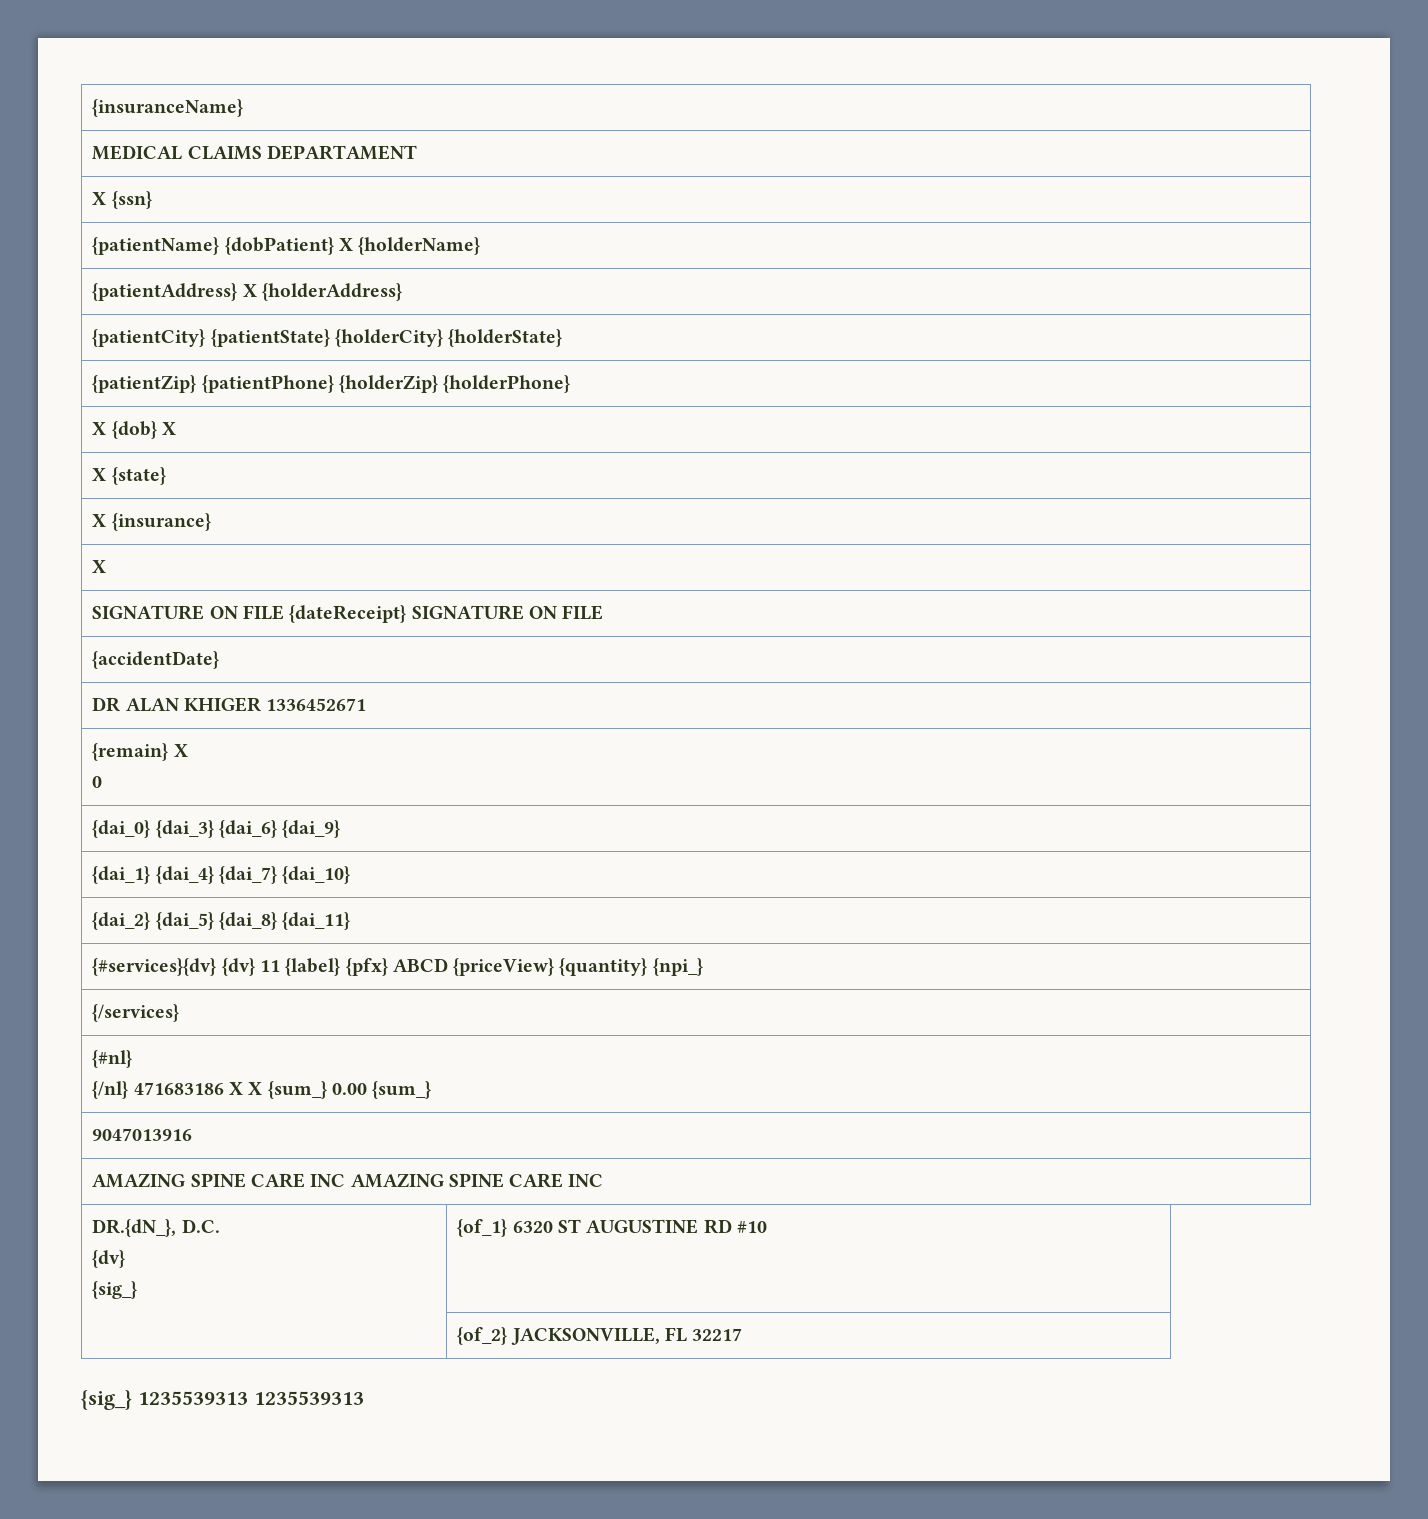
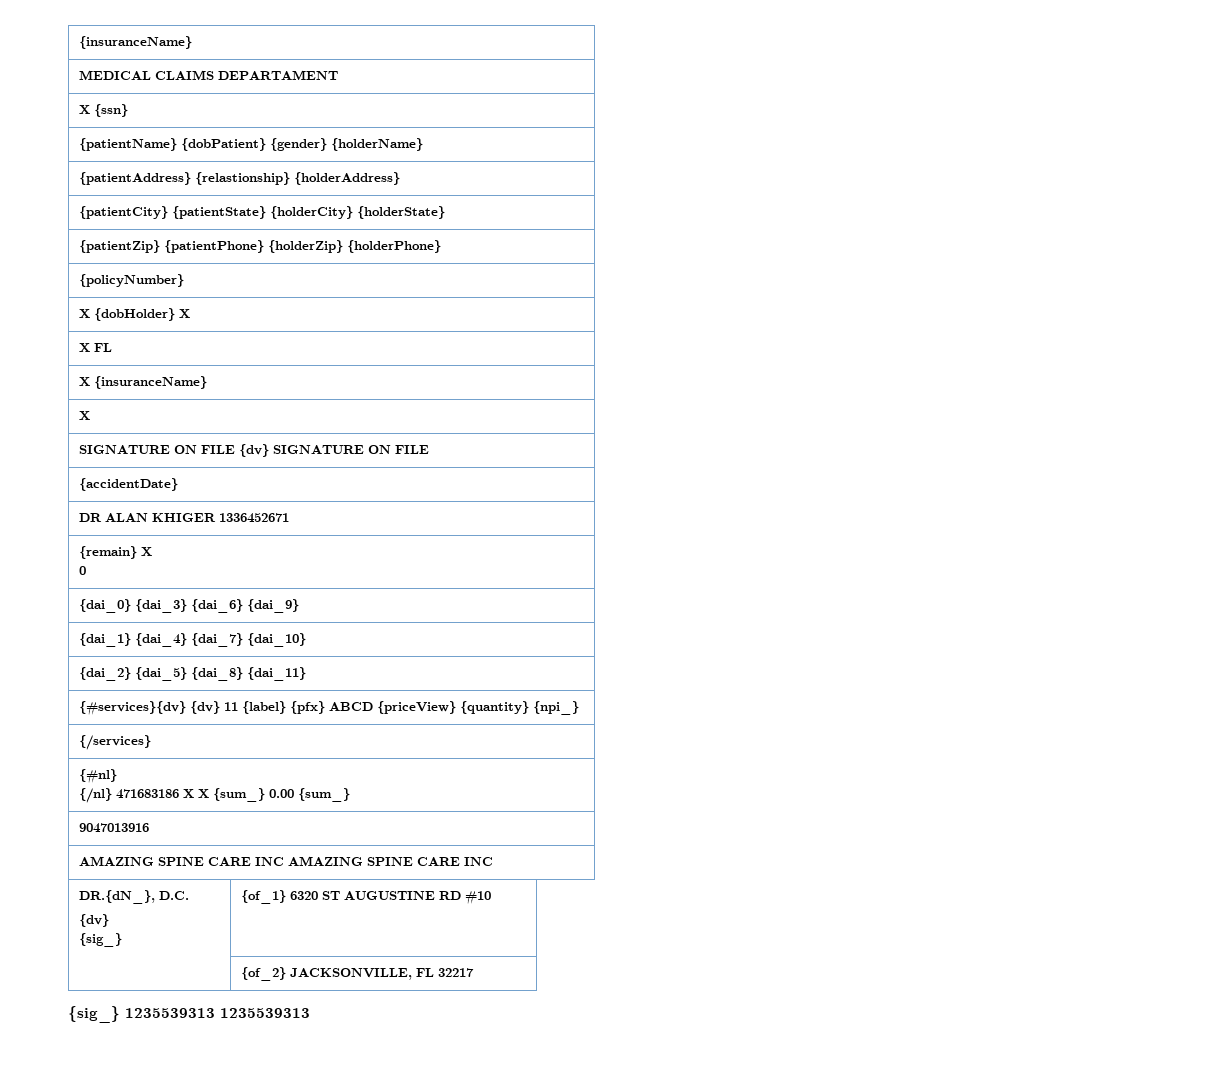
- {patientName} {dobPatient} X {holderName}
+ {patientName} {dobPatient} {gender} {holderName}
- {patientAddress} X {holderAddress}
+ {patientAddress} {relastionship} {holderAddress}
- X {dob} X
+ {policyNumber}
+ X {dobHolder} X
- X {state}
- X {insurance}
+ X FL
+ X {insuranceName}
- SIGNATURE ON FILE {dateReceipt} SIGNATURE ON FILE
+ SIGNATURE ON FILE {dv} SIGNATURE ON FILE

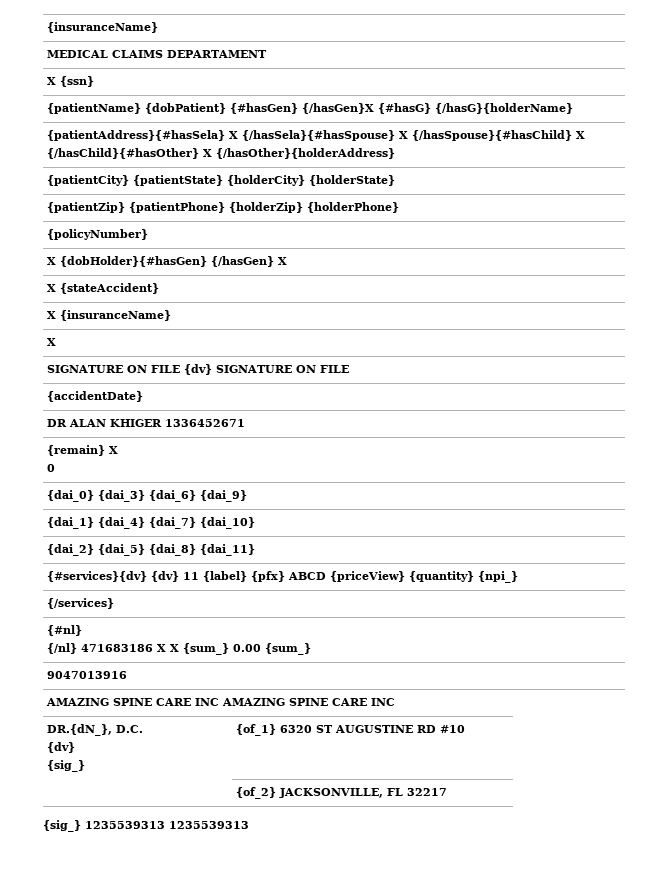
- {patientName} {dobPatient} {gender} {holderName}
- {patientAddress} {relastionship} {holderAddress}
+ {patientName} {dobPatient} {#hasGen} {/hasGen}X {#hasG} {/hasG}{holderName}
+ {patientAddress}{#hasSela} X {/hasSela}{#hasSpouse} X {/hasSpouse}{#hasChild} X {/hasChild}{#hasOther} X {/hasOther}{holderAddress}
- X {dobHolder} X
+ X {dobHolder}{#hasGen} {/hasGen} X
- X FL
+ X {stateAccident}

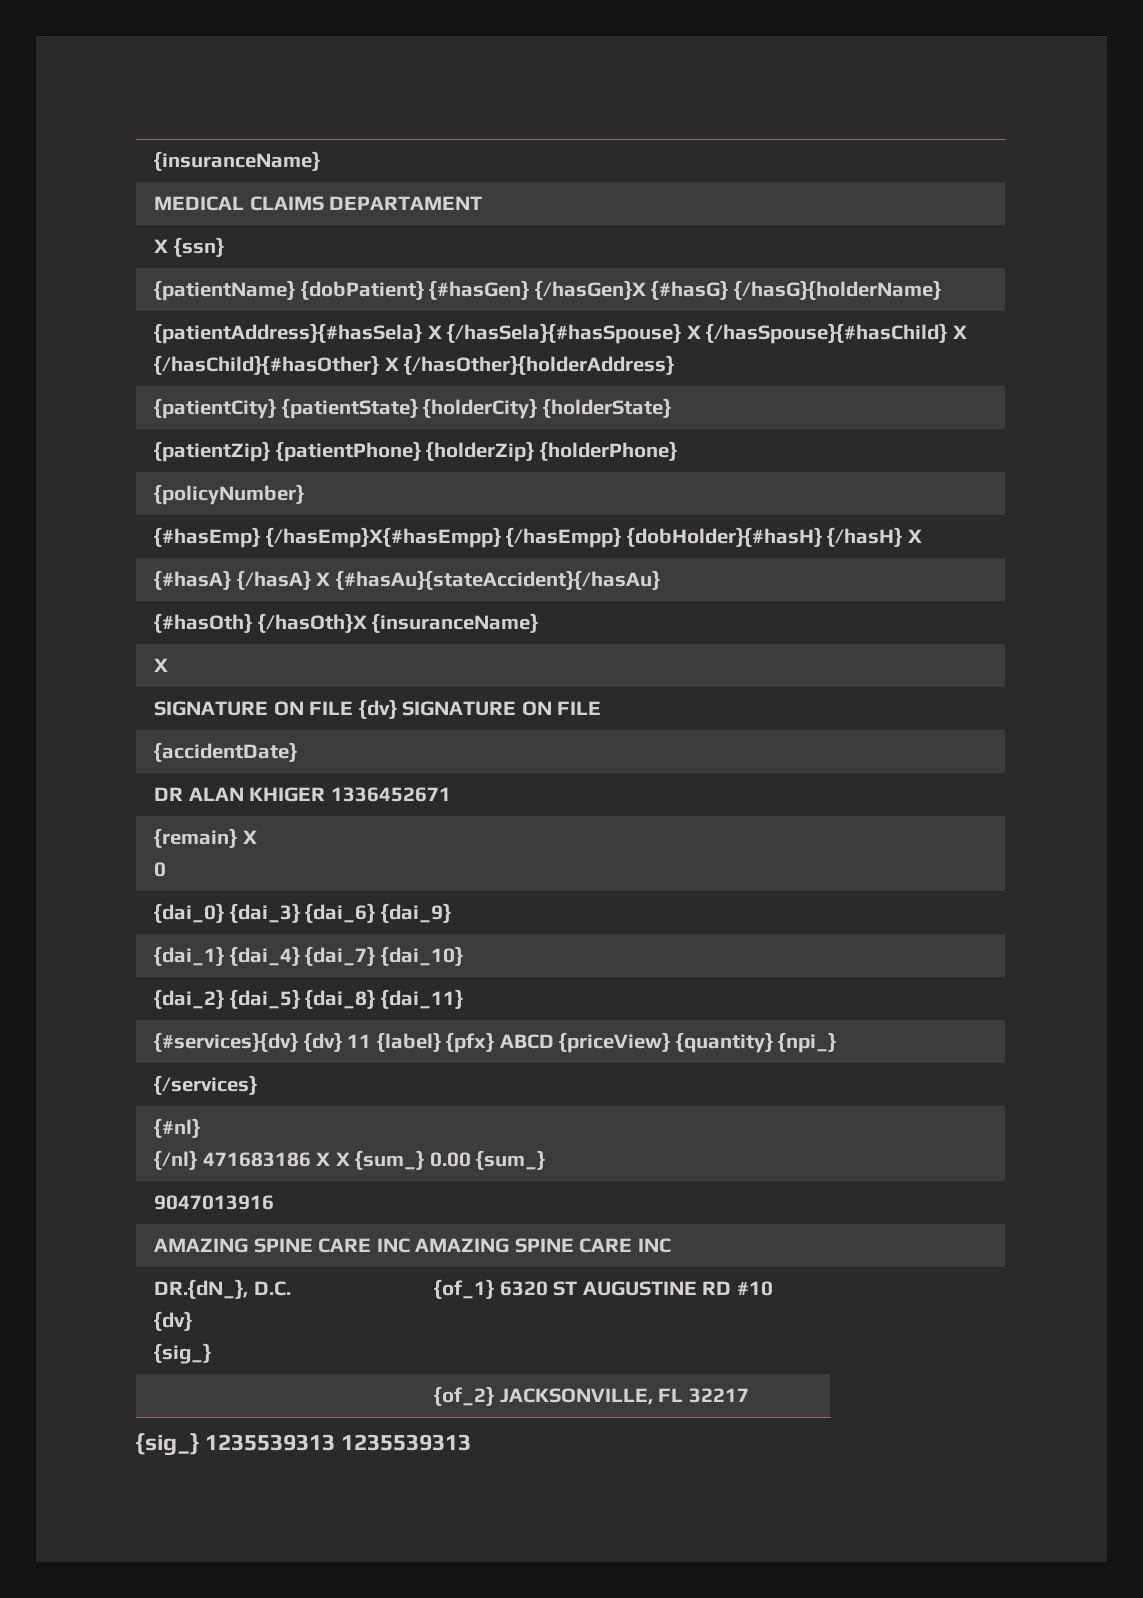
- X {dobHolder}{#hasGen} {/hasGen} X
- X {stateAccident}
- X {insuranceName}
+ {#hasEmp} {/hasEmp}X{#hasEmpp} {/hasEmpp} {dobHolder}{#hasH} {/hasH} X
+ {#hasA} {/hasA} X {#hasAu}{stateAccident}{/hasAu}
+ {#hasOth} {/hasOth}X {insuranceName}

